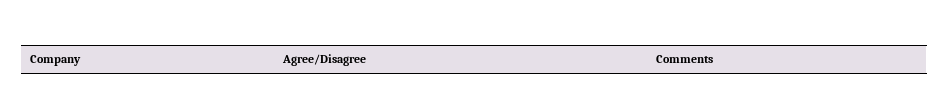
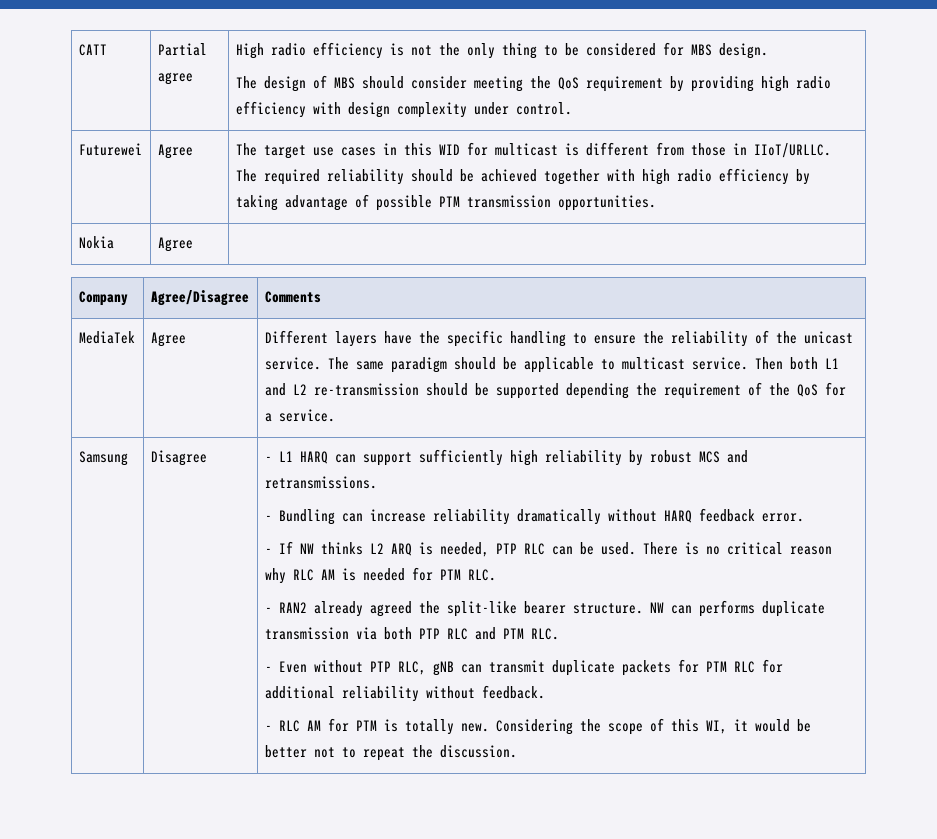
+ CATT | Partial agree | High radio efficiency is not the only thing to be considered for MBS design.
+ The design of MBS should consider meeting the QoS requirement by providing high radio efficiency with design complexity under control.
+ Futurewei | Agree | The target use cases in this WID for multicast is different from those in IIoT/URLLC. The required reliability should be achieved together with high radio efficiency by taking advantage of possible PTM transmission opportunities.
+ Nokia | Agree |
  Company | Agree/Disagree | Comments
+ MediaTek | Agree | Different layers have the specific handling to ensure the reliability of the unicast service. The same paradigm should be applicable to multicast service. Then both L1 and L2 re-transmission should be supported depending the requirement of the QoS for a service.
+ Samsung | Disagree | - L1 HARQ can support sufficiently high reliability by robust MCS and retransmissions.
+ - Bundling can increase reliability dramatically without HARQ feedback error.
+ - If NW thinks L2 ARQ is needed, PTP RLC can be used. There is no critical reason why RLC AM is needed for PTM RLC.
+ - RAN2 already agreed the split-like bearer structure. NW can performs duplicate transmission via both PTP RLC and PTM RLC.
+ - Even without PTP RLC, gNB can transmit duplicate packets for PTM RLC for additional reliability without feedback.
+ - RLC AM for PTM is totally new. Considering the scope of this WI, it would be better not to repeat the discussion.

